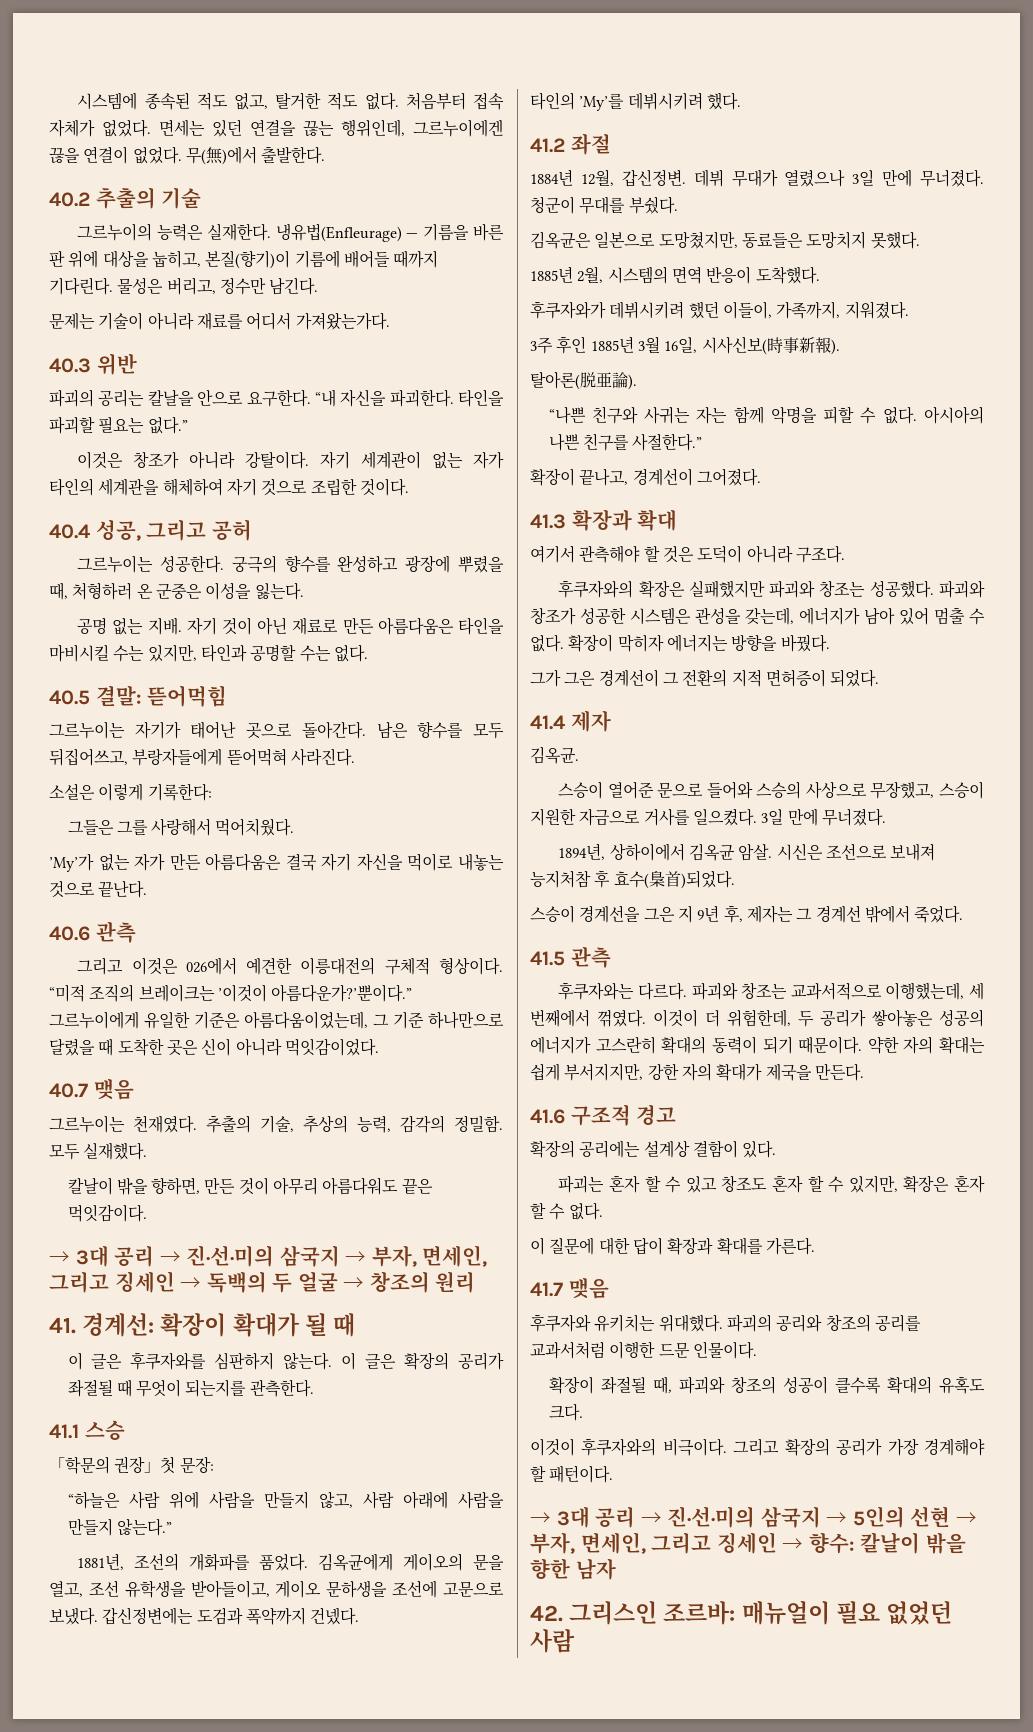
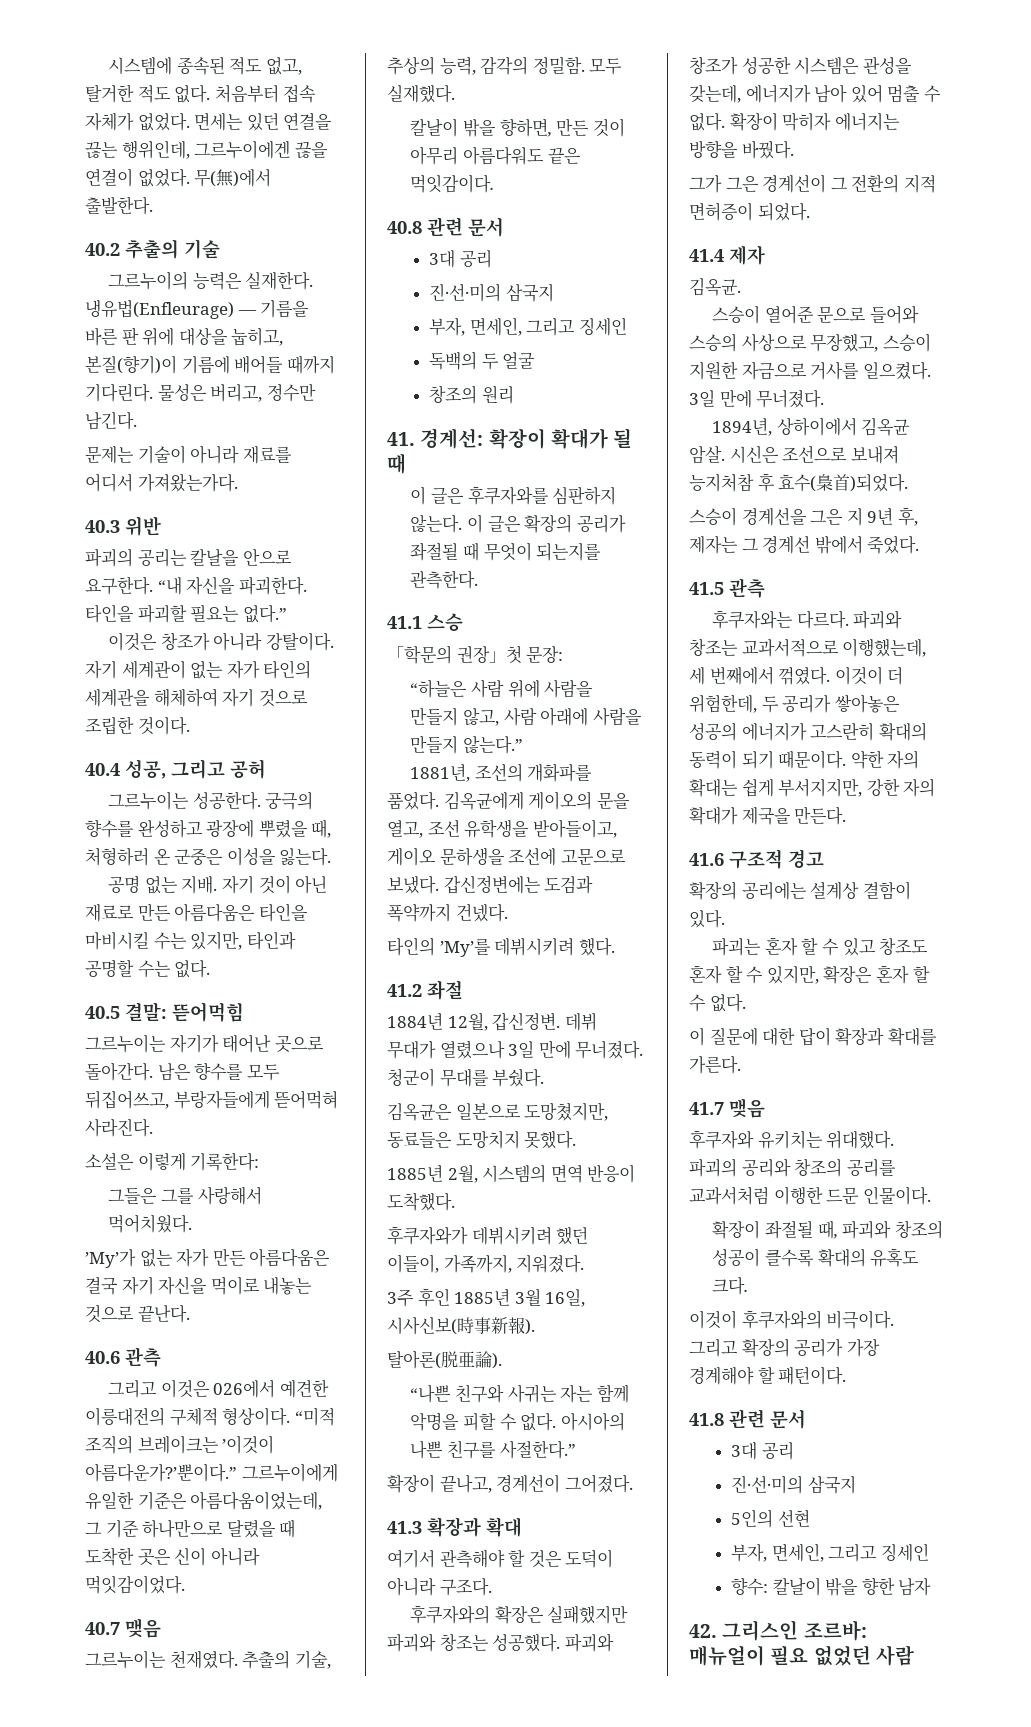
- → 3대 공리 → 진·선·미의 삼국지 → 부자, 면세인, 그리고 징세인 → 독백의 두 얼굴 → 창조의 원리
+ 40.8 관련 문서
+ 3대 공리
+ 진·선·미의 삼국지
+ 부자, 면세인, 그리고 징세인
+ 독백의 두 얼굴
+ 창조의 원리
- → 3대 공리 → 진·선·미의 삼국지 → 5인의 선현 → 부자, 면세인, 그리고 징세인 → 향수: 칼날이 밖을 향한 남자
+ 41.8 관련 문서
+ 3대 공리
+ 진·선·미의 삼국지
+ 5인의 선현
+ 부자, 면세인, 그리고 징세인
+ 향수: 칼날이 밖을 향한 남자

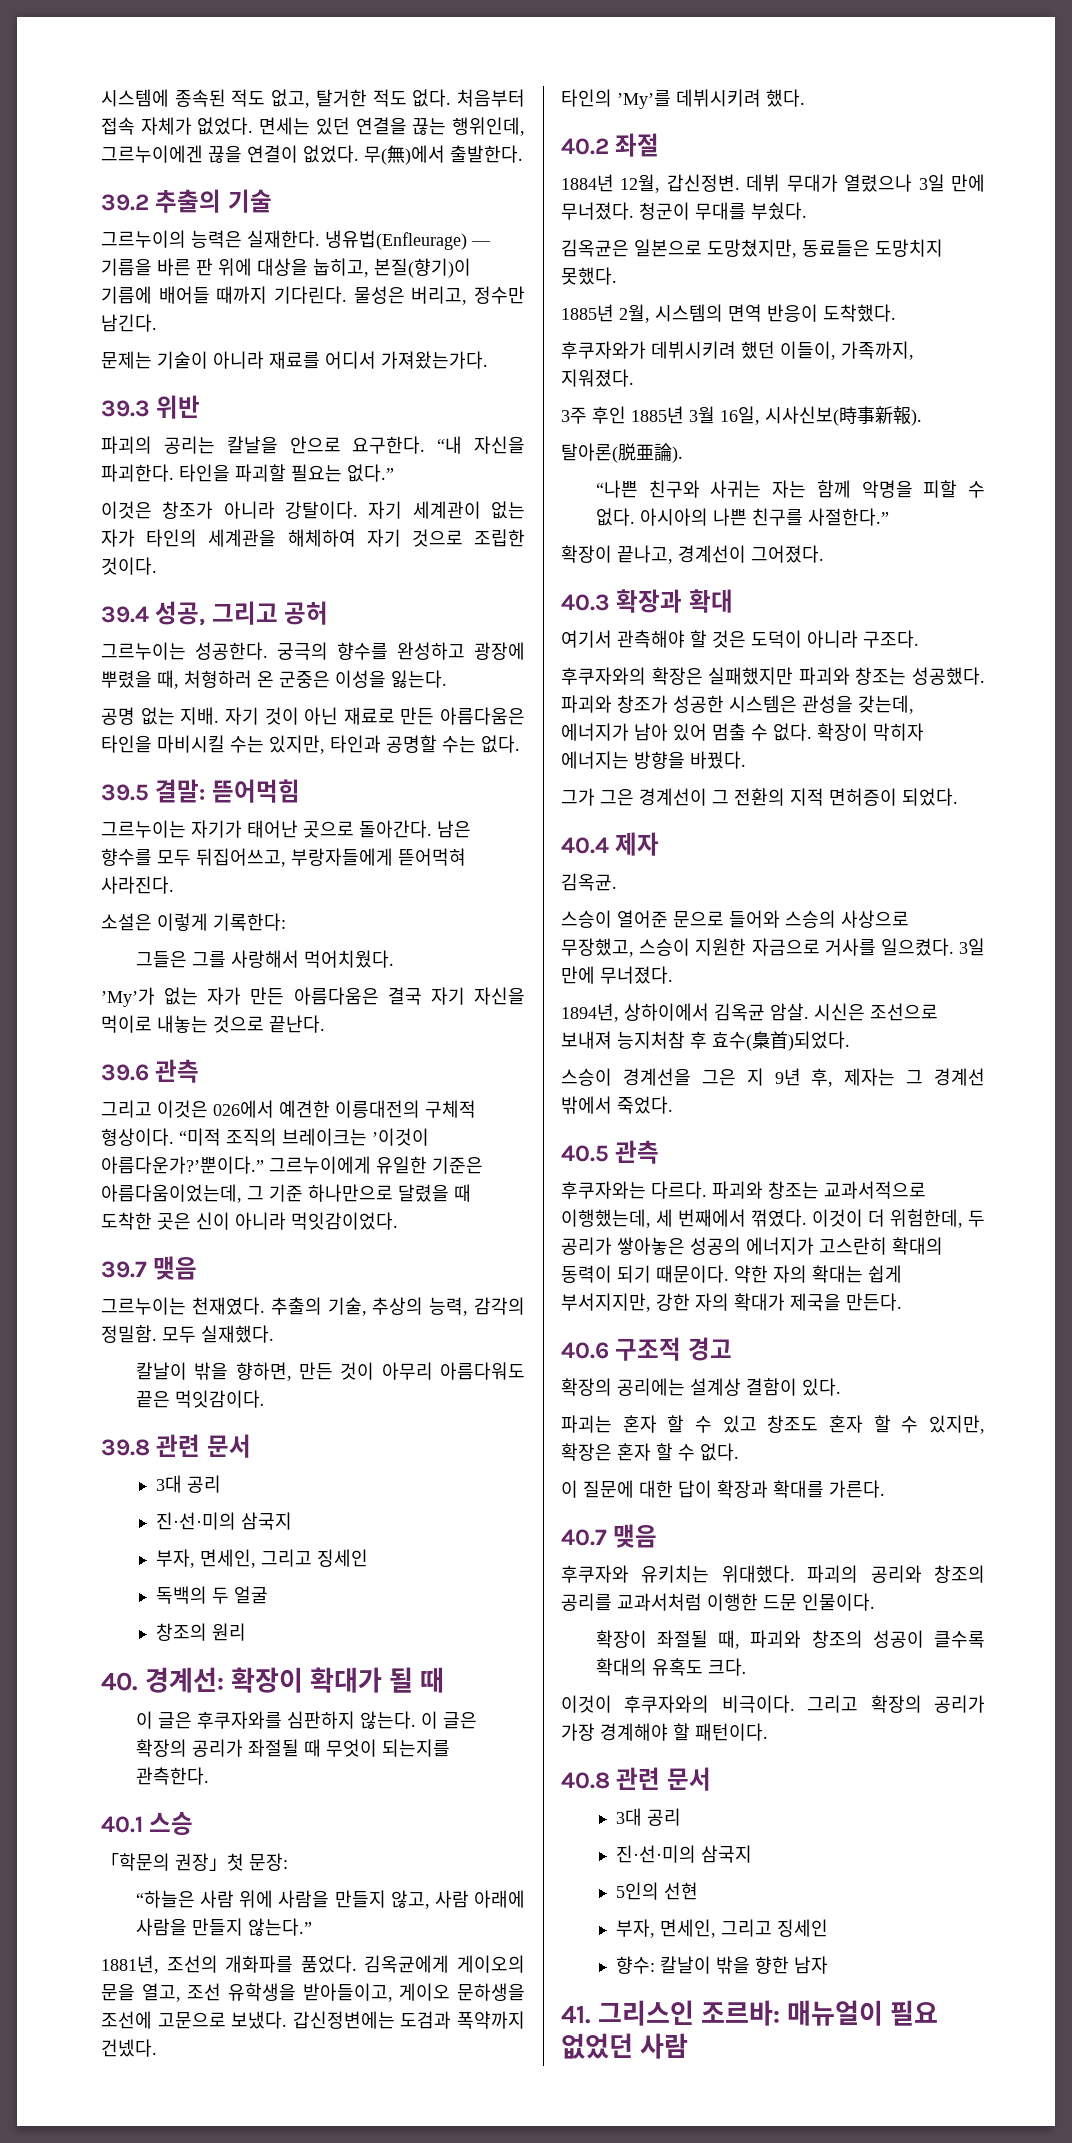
- 40.2 추출의 기술
+ 39.2 추출의 기술
- 40.3 위반
+ 39.3 위반
- 40.4 성공, 그리고 공허
+ 39.4 성공, 그리고 공허
- 40.5 결말: 뜯어먹힘
+ 39.5 결말: 뜯어먹힘
- 40.6 관측
+ 39.6 관측
- 40.7 맺음
+ 39.7 맺음
- 40.8 관련 문서
+ 39.8 관련 문서
- 41. 경계선: 확장이 확대가 될 때
+ 40. 경계선: 확장이 확대가 될 때
- 41.1 스승
+ 40.1 스승
- 41.2 좌절
+ 40.2 좌절
- 41.3 확장과 확대
+ 40.3 확장과 확대
- 41.4 제자
+ 40.4 제자
- 41.5 관측
+ 40.5 관측
- 41.6 구조적 경고
+ 40.6 구조적 경고
- 41.7 맺음
+ 40.7 맺음
- 41.8 관련 문서
+ 40.8 관련 문서
- 42. 그리스인 조르바: 매뉴얼이 필요 없었던 사람
+ 41. 그리스인 조르바: 매뉴얼이 필요 없었던 사람

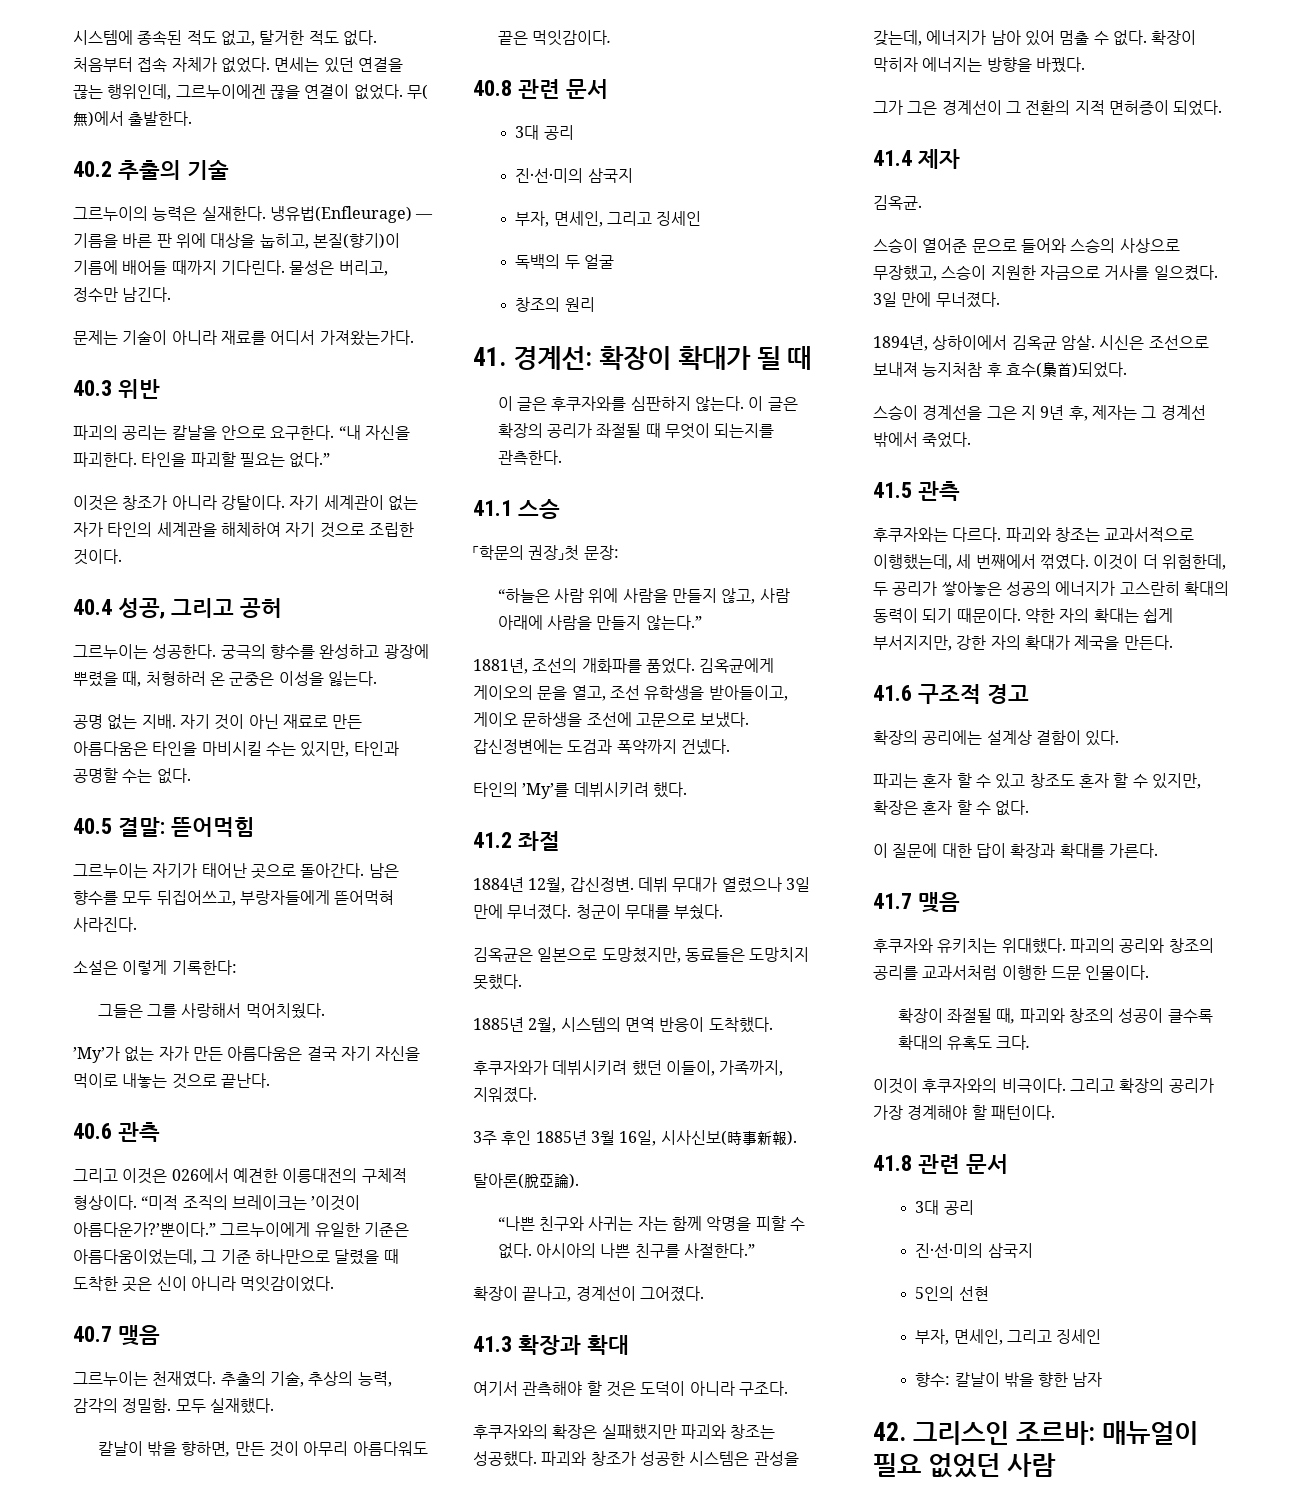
- 39.2 추출의 기술
+ 40.2 추출의 기술
- 39.3 위반
+ 40.3 위반
- 39.4 성공, 그리고 공허
+ 40.4 성공, 그리고 공허
- 39.5 결말: 뜯어먹힘
+ 40.5 결말: 뜯어먹힘
- 39.6 관측
+ 40.6 관측
- 39.7 맺음
+ 40.7 맺음
- 39.8 관련 문서
+ 40.8 관련 문서
- 40. 경계선: 확장이 확대가 될 때
+ 41. 경계선: 확장이 확대가 될 때
- 40.1 스승
+ 41.1 스승
- 40.2 좌절
+ 41.2 좌절
- 탈아론(脱亜論).
+ 탈아론(脫亞論).
- 40.3 확장과 확대
+ 41.3 확장과 확대
- 40.4 제자
+ 41.4 제자
- 40.5 관측
+ 41.5 관측
- 40.6 구조적 경고
+ 41.6 구조적 경고
- 40.7 맺음
+ 41.7 맺음
- 40.8 관련 문서
+ 41.8 관련 문서
- 41. 그리스인 조르바: 매뉴얼이 필요 없었던 사람
+ 42. 그리스인 조르바: 매뉴얼이 필요 없었던 사람

